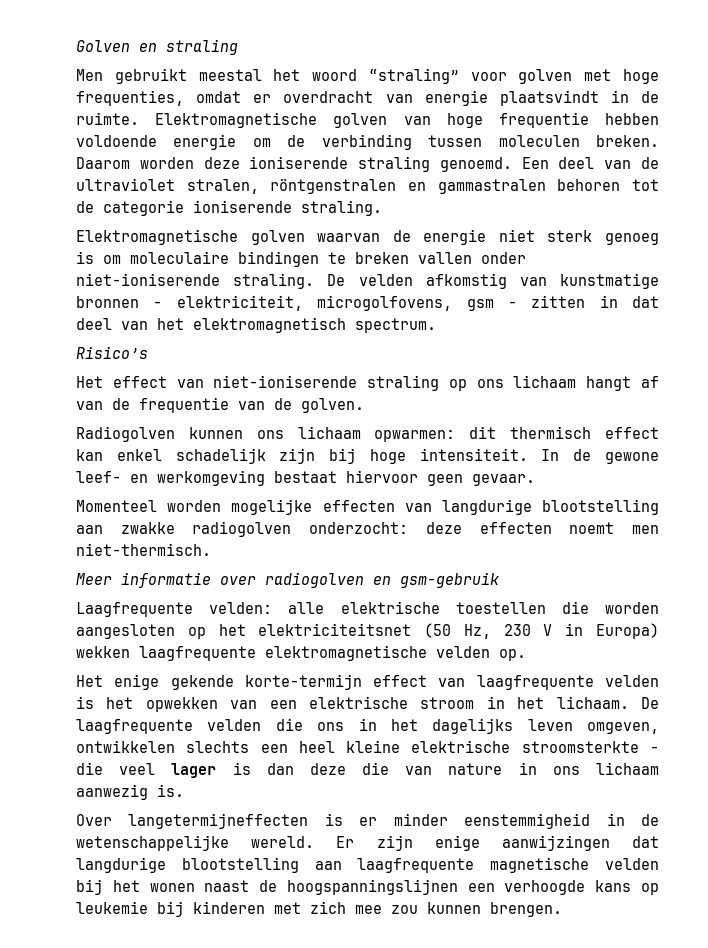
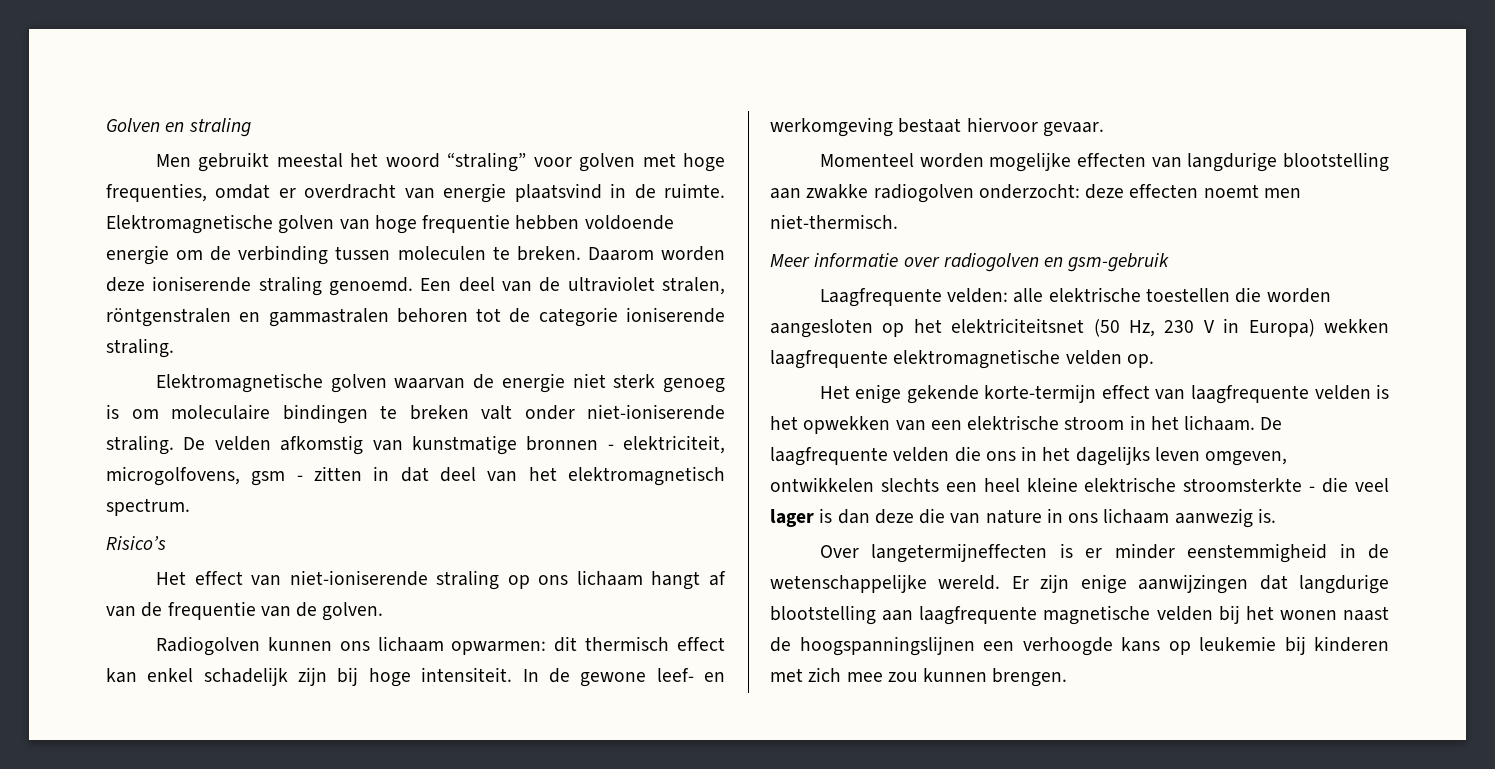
- Men gebruikt meestal het woord “straling” voor golven met hoge frequenties, omdat er overdracht van energie plaatsvindt in de ruimte.
+ Men gebruikt meestal het woord “straling” voor golven met hoge frequenties, omdat er overdracht van energie plaatsvind in de ruimte.
- Elektromagnetische golven van hoge frequentie hebben voldoende energie om de verbinding tussen moleculen breken.
+ Elektromagnetische golven van hoge frequentie hebben voldoende energie om de verbinding tussen moleculen te breken.
- Elektromagnetische golven waarvan de energie niet sterk genoeg is om moleculaire bindingen te breken vallen onder niet-ioniserende straling.
+ Elektromagnetische golven waarvan de energie niet sterk genoeg is om moleculaire bindingen te breken valt onder niet-ioniserende straling.
- In de gewone leef- en werkomgeving bestaat hiervoor geen gevaar.
+ In de gewone leef- en werkomgeving bestaat hiervoor gevaar.

